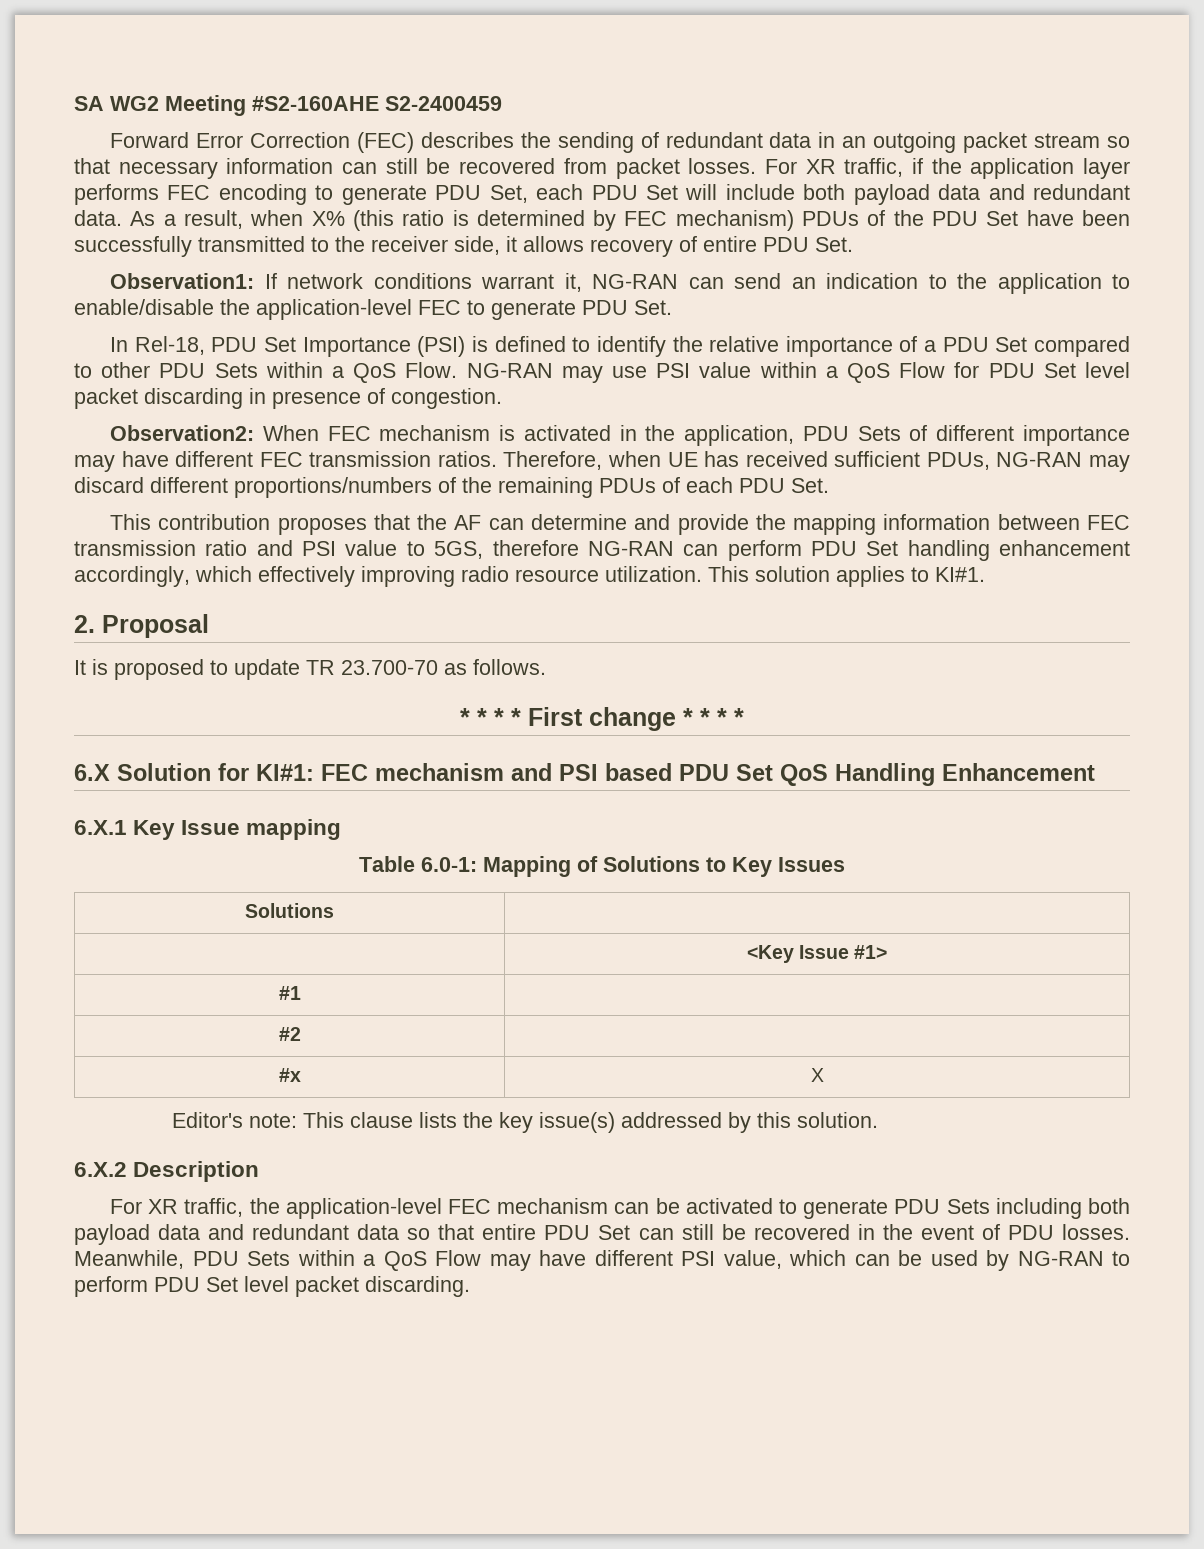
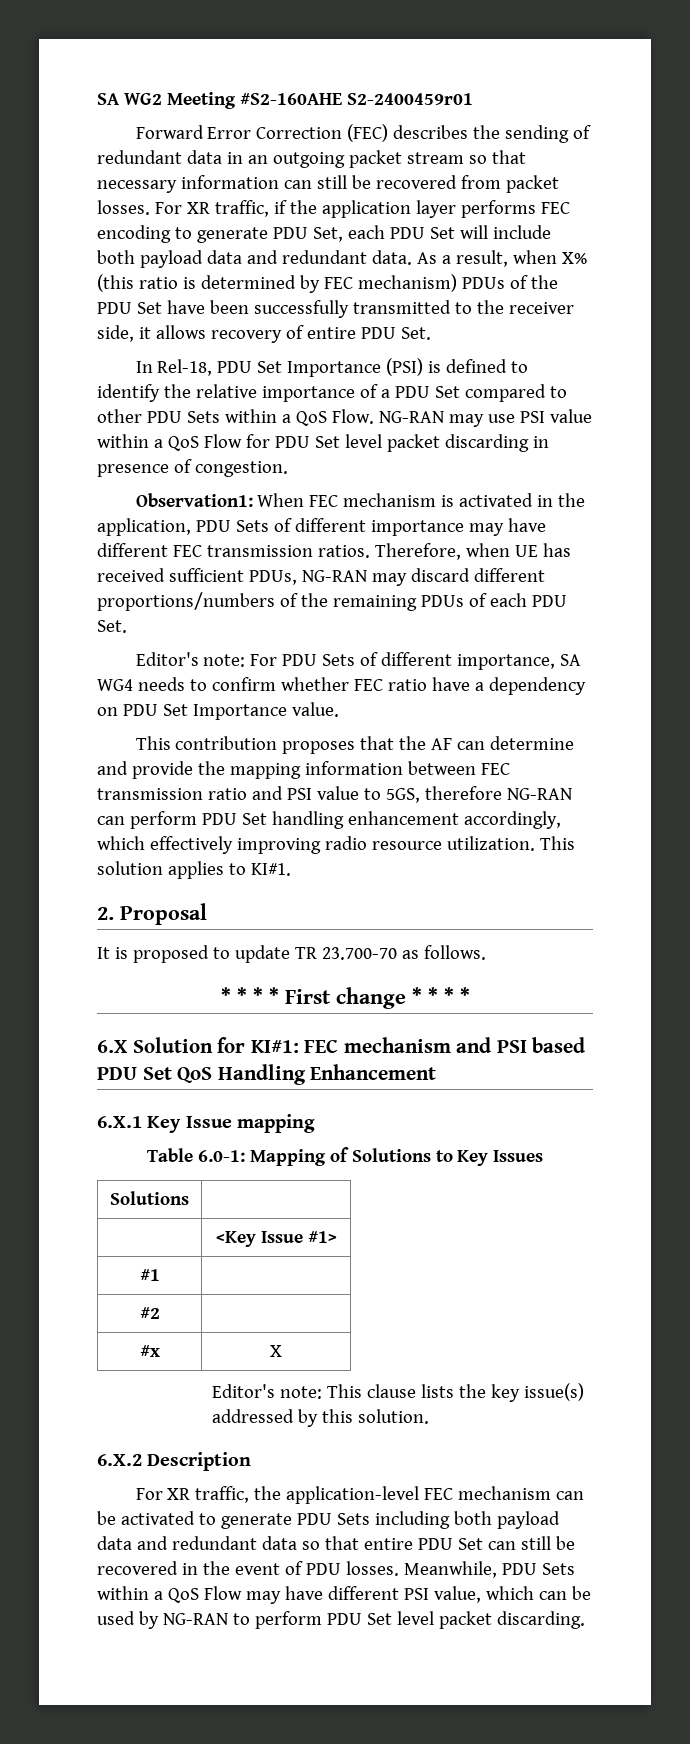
- SA WG2 Meeting #S2-160AHE S2-2400459
+ SA WG2 Meeting #S2-160AHE S2-2400459r01
- Observation1: If network conditions warrant it, NG-RAN can send an indication to the application to enable/disable the application-level FEC to generate PDU Set.
- Observation2: When FEC mechanism is activated in the application, PDU Sets of different importance may have different FEC transmission ratios.
+ Observation1: When FEC mechanism is activated in the application, PDU Sets of different importance may have different FEC transmission ratios.
+ Editor's note: For PDU Sets of different importance, SA WG4 needs to confirm whether FEC ratio have a dependency on PDU Set Importance value.

